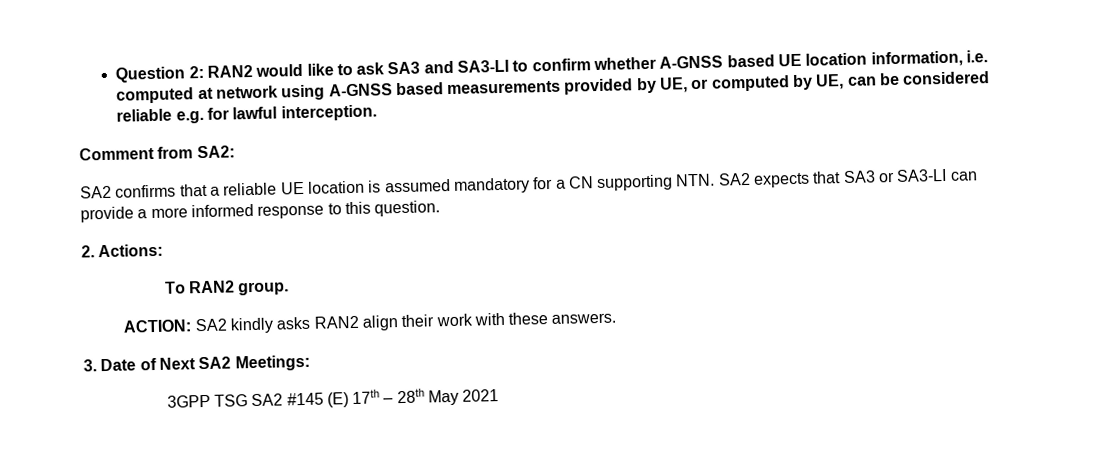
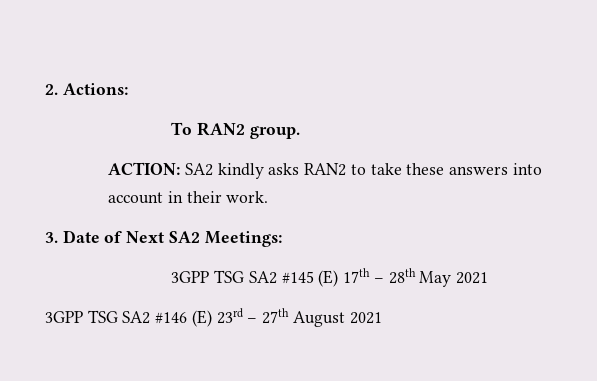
- Question 2: RAN2 would like to ask SA3 and SA3-LI to confirm whether A-GNSS based UE location information, i.e. computed at network using A-GNSS based measurements provided by UE, or computed by UE, can be considered reliable e.g. for lawful interception.
- Comment from SA2:
- SA2 confirms that a reliable UE location is assumed mandatory for a CN supporting NTN. SA2 expects that SA3 or SA3-LI can provide a more informed response to this question.
- ACTION: SA2 kindly asks RAN2 align their work with these answers.
+ ACTION: SA2 kindly asks RAN2 to take these answers into account in their work.
+ 3GPP TSG SA2 #146 (E) 23rd – 27th August 2021

